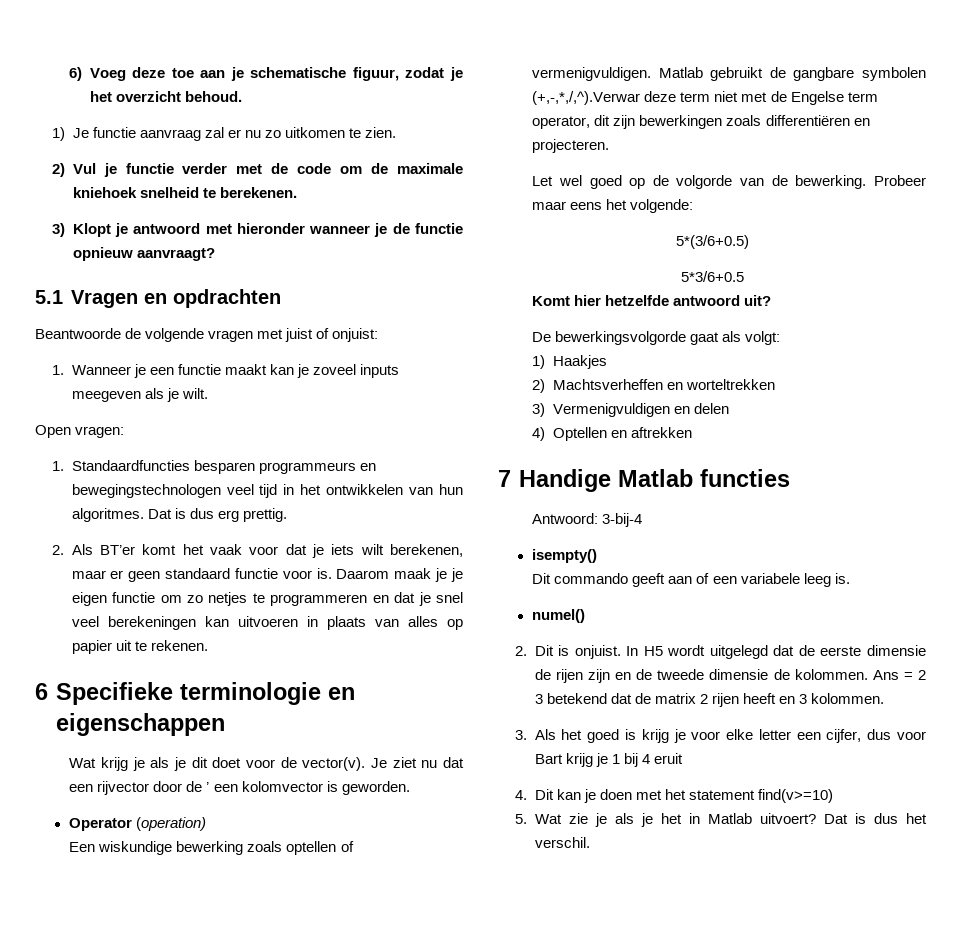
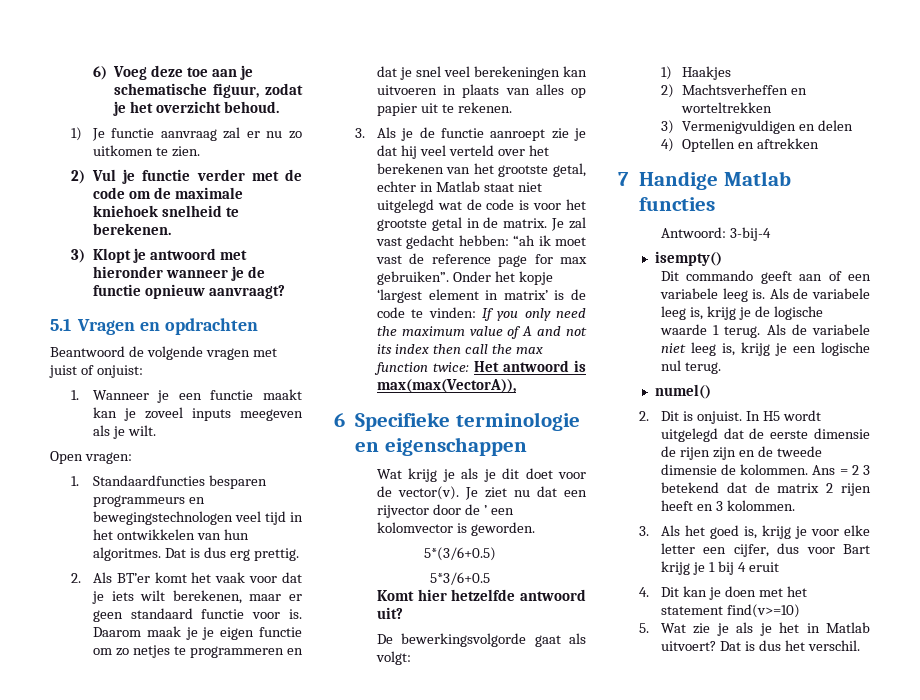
- Beantwoorde de volgende vragen met juist of onjuist:
+ Beantwoord de volgende vragen met juist of onjuist:
+ 3. Als je de functie aanroept zie je dat hij veel verteld over het berekenen van het grootste getal, echter in Matlab staat niet uitgelegd wat de code is voor het grootste getal in de matrix. Je zal vast gedacht hebben: “ah ik moet vast de reference page for max gebruiken”. Onder het kopje ‘largest element in matrix’ is de code te vinden: If you only need the maximum value of A and not its index then call the max function twice: Het antwoord is max(max(VectorA)),
- Operator (operation)
- Een wiskundige bewerking zoals optellen of vermenigvuldigen. Matlab gebruikt de gangbare symbolen (+,-,*,/,^).Verwar deze term niet met de Engelse term operator, dit zijn bewerkingen zoals differentiëren en projecteren.
- Let wel goed op de volgorde van de bewerking. Probeer maar eens het volgende:
+ Als de variabele leeg is, krijg je de logische waarde 1 terug. Als de variabele niet leeg is, krijg je een logische nul terug.
- 3. Als het goed is krijg je voor elke letter een cijfer, dus voor Bart krijg je 1 bij 4 eruit
+ 3. Als het goed is, krijg je voor elke letter een cijfer, dus voor Bart krijg je 1 bij 4 eruit

